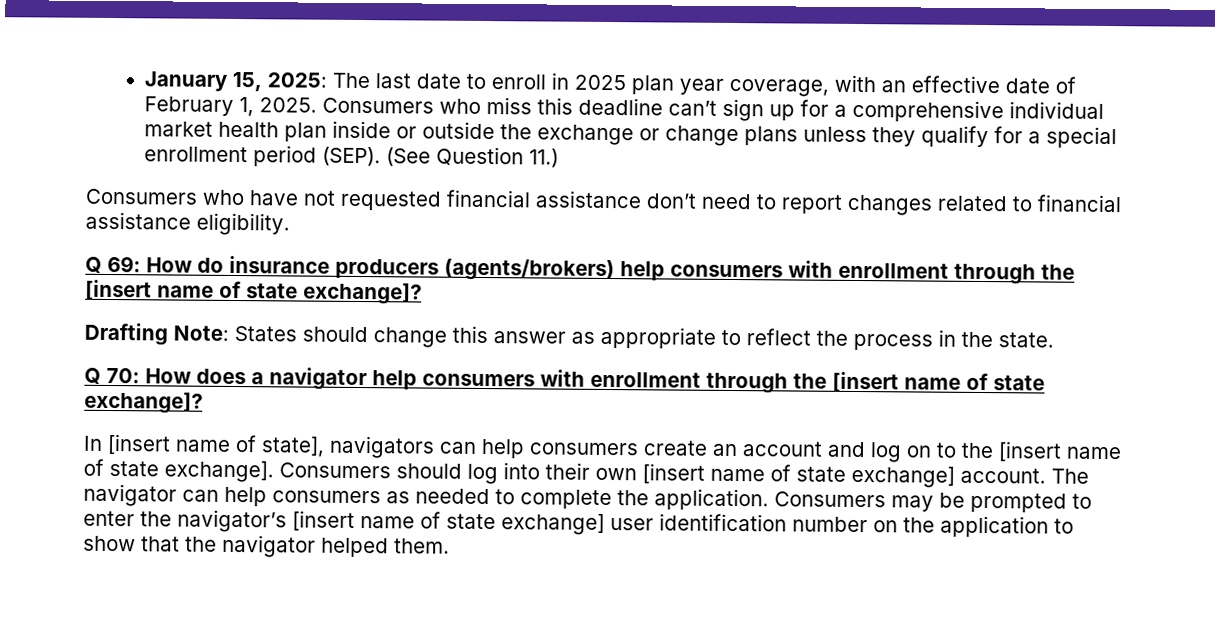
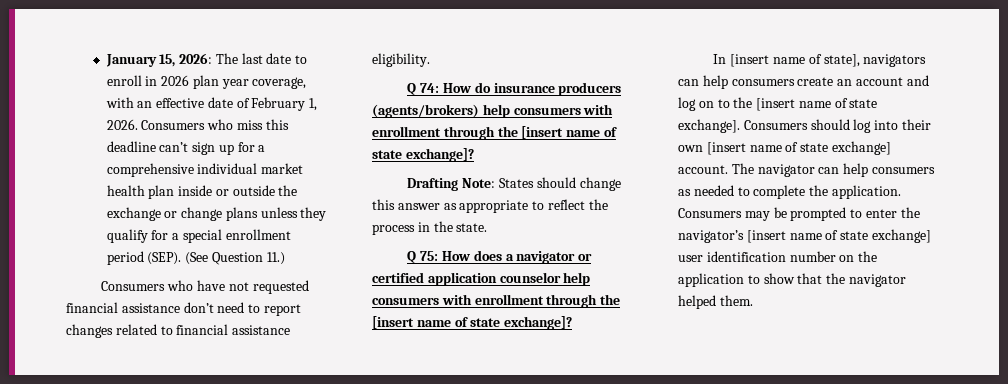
- January 15, 2025: The last date to enroll in 2025 plan year coverage, with an effective date of February 1, 2025.
+ January 15, 2026: The last date to enroll in 2026 plan year coverage, with an effective date of February 1, 2026.
- Q 69: How do insurance producers (agents/brokers) help consumers with enrollment through the [insert name of state exchange]?
+ Q 74: How do insurance producers (agents/brokers) help consumers with enrollment through the [insert name of state exchange]?
- Q 70: How does a navigator help consumers with enrollment through the [insert name of state exchange]?
+ Q 75: How does a navigator or certified application counselor help consumers with enrollment through the [insert name of state exchange]?

